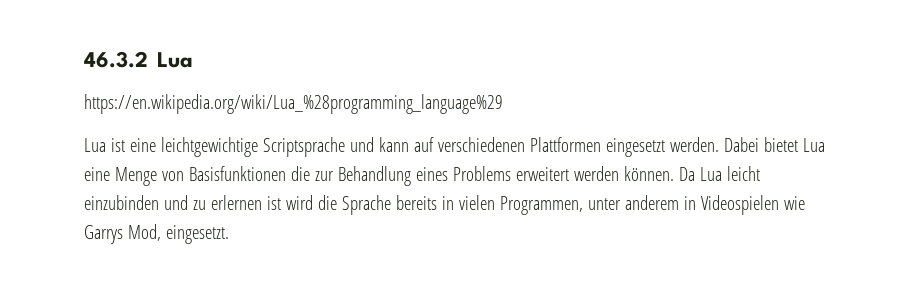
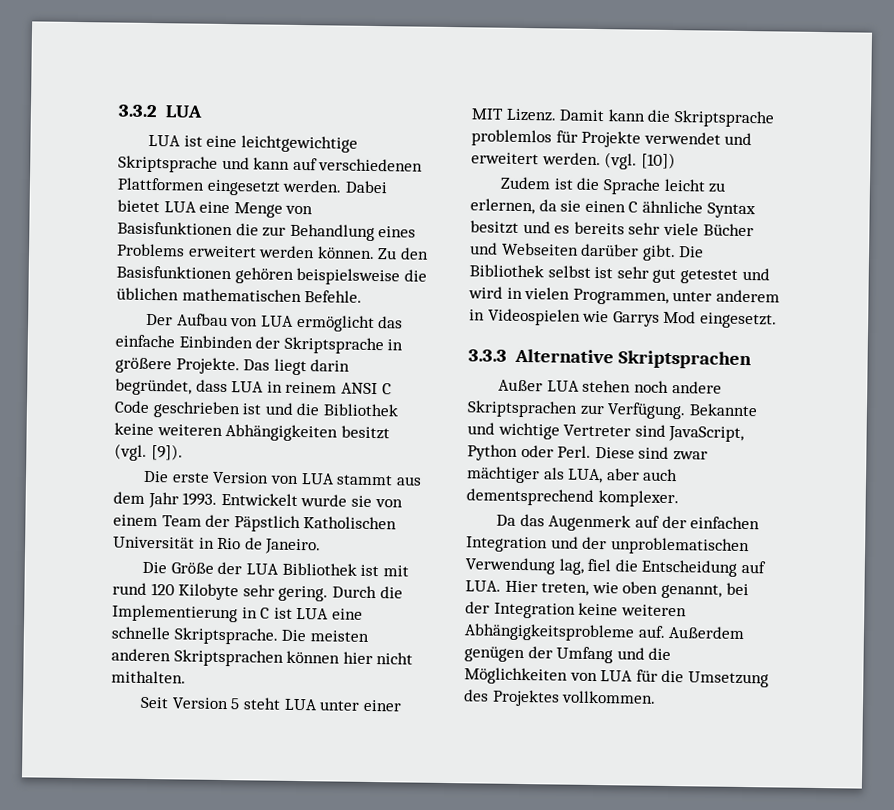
- 46.3.2 Lua
- https://en.wikipedia.org/wiki/Lua_%28programming_language%29
- Lua ist eine leichtgewichtige Scriptsprache und kann auf verschiedenen Plattformen eingesetzt werden.
+ 3.3.2 LUA
+ LUA ist eine leichtgewichtige Skriptsprache und kann auf verschiedenen Plattformen eingesetzt werden.
- Dabei bietet Lua eine Menge von Basisfunktionen die zur Behandlung eines Problems erweitert werden können.
+ Dabei bietet LUA eine Menge von Basisfunktionen die zur Behandlung eines Problems erweitert werden können.
- Da Lua leicht einzubinden und zu erlernen ist wird die Sprache bereits in vielen Programmen, unter anderem in Videospielen wie Garrys Mod, eingesetzt.
+ Zu den Basisfunktionen gehören beispielsweise die üblichen mathematischen Befehle.
+ Der Aufbau von LUA ermöglicht das einfache Einbinden der Skriptsprache in größere Projekte. Das liegt darin begründet, dass LUA in reinem ANSI C Code geschrieben ist und die Bibliothek keine weiteren Abhängigkeiten besitzt (vgl. [9]).
+ Die erste Version von LUA stammt aus dem Jahr 1993. Entwickelt wurde sie von einem Team der Päpstlich Katholischen Universität in Rio de Janeiro.
+ Die Größe der LUA Bibliothek ist mit rund 120 Kilobyte sehr gering. Durch die Implementierung in C ist LUA eine schnelle Skriptsprache. Die meisten anderen Skriptsprachen können hier nicht mithalten.
+ Seit Version 5 steht LUA unter einer MIT Lizenz. Damit kann die Skriptsprache problemlos für Projekte verwendet und erweitert werden. (vgl. [10])
+ Zudem ist die Sprache leicht zu erlernen, da sie einen C ähnliche Syntax besitzt und es bereits sehr viele Bücher und Webseiten darüber gibt. Die Bibliothek selbst ist sehr gut getestet und wird in vielen Programmen, unter anderem in Videospielen wie Garrys Mod eingesetzt.
+ 3.3.3 Alternative Skriptsprachen
+ Außer LUA stehen noch andere Skriptsprachen zur Verfügung. Bekannte und wichtige Vertreter sind JavaScript, Python oder Perl. Diese sind zwar mächtiger als LUA, aber auch dementsprechend komplexer.
+ Da das Augenmerk auf der einfachen Integration und der unproblematischen Verwendung lag, fiel die Entscheidung auf LUA. Hier treten, wie oben genannt, bei der Integration keine weiteren Abhängigkeitsprobleme auf. Außerdem genügen der Umfang und die Möglichkeiten von LUA für die Umsetzung des Projektes vollkommen.

